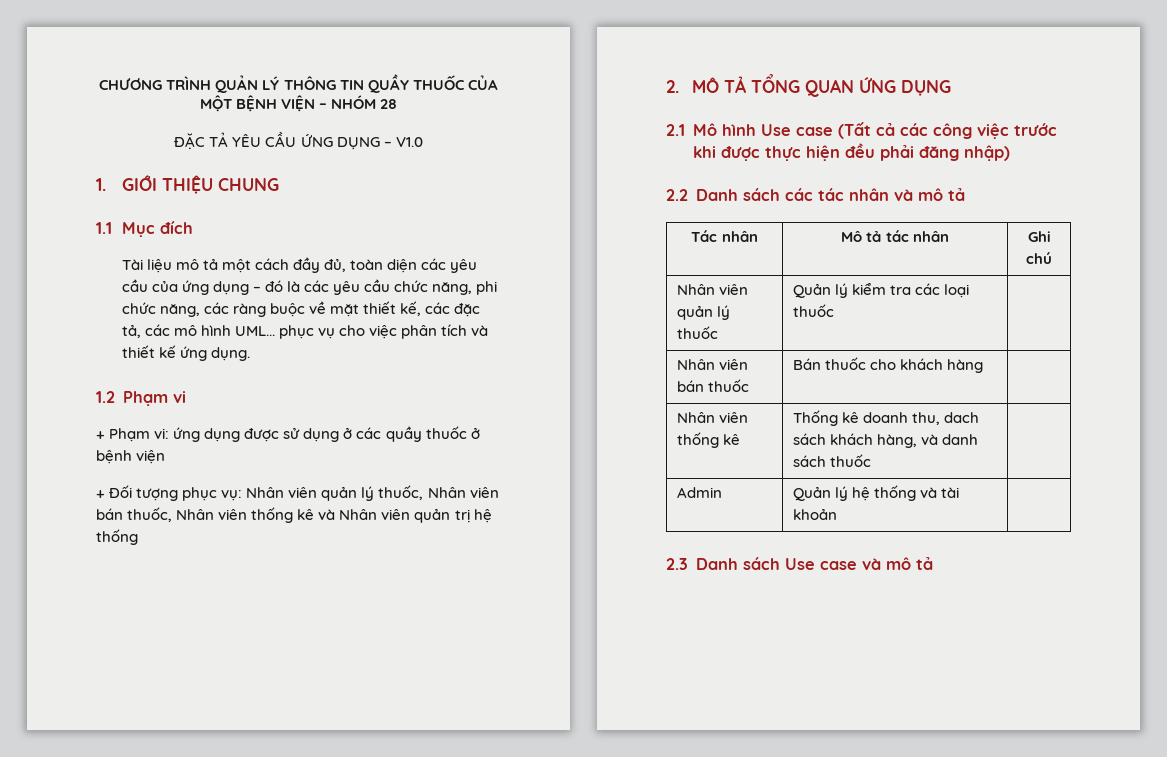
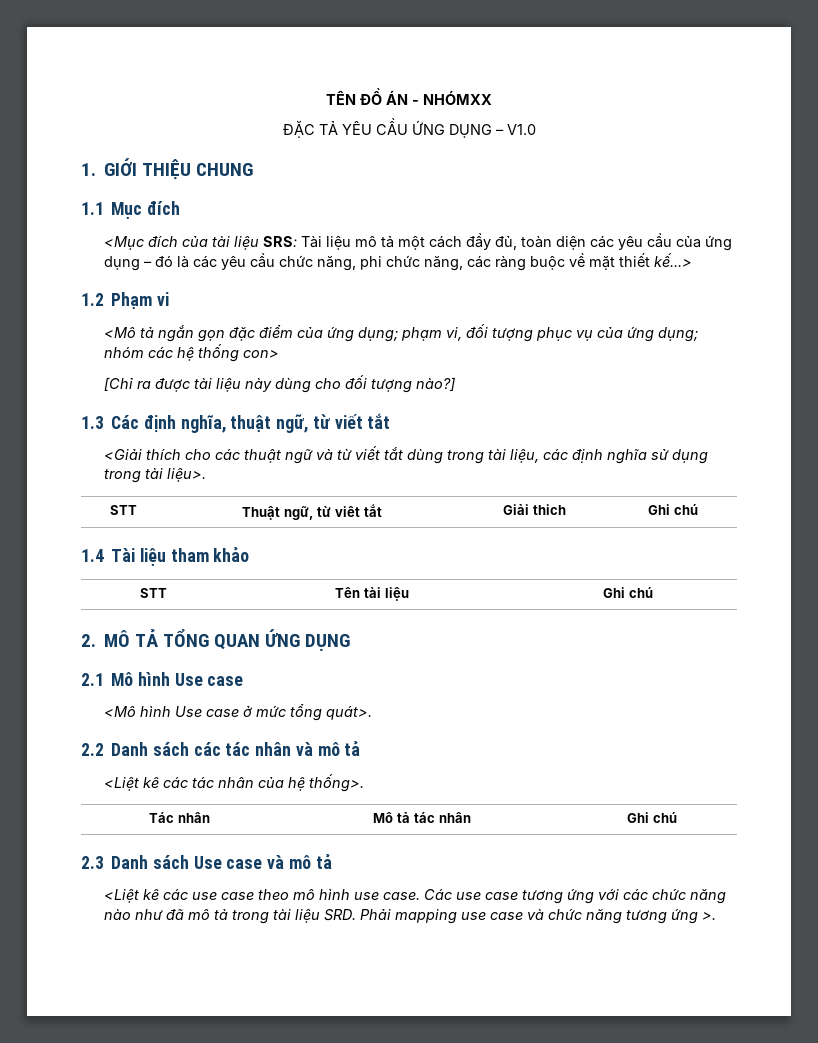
- CHƯƠNG TRÌNH QUẢN LÝ THÔNG TIN QUẦY THUỐC CỦA MỘT BỆNH VIỆN – NHÓM 28
+ TÊN ĐỒ ÁN - NHÓMXX
- Tài liệu mô tả một cách đầy đủ, toàn diện các yêu cầu của ứng dụng – đó là các yêu cầu chức năng, phi chức năng, các ràng buộc về mặt thiết kế, các đặc tả, các mô hình UML... phục vụ cho việc phân tích và thiết kế ứng dụng.
+ <Mục đích của tài liệu SRS: Tài liệu mô tả một cách đầy đủ, toàn diện các yêu cầu của ứng dụng – đó là các yêu cầu chức năng, phi chức năng, các ràng buộc về mặt thiết kế...>
  1.2 Phạm vi
- + Phạm vi: ứng dụng được sử dụng ở các quầy thuốc ở bệnh viện
- + Đối tượng phục vụ: Nhân viên quản lý thuốc, Nhân viên bán thuốc, Nhân viên thống kê và Nhân viên quản trị hệ thống
+ <Mô tả ngắn gọn đặc điểm của ứng dụng; phạm vi, đối tượng phục vụ của ứng dụng; nhóm các hệ thống con>
+ [Chỉ ra được tài liệu này dùng cho đối tượng nào?]
+ 1.3 Các định nghĩa, thuật ngữ, từ viết tắt
+ <Giải thích cho các thuật ngữ và từ viết tắt dùng trong tài liệu, các định nghĩa sử dụng trong tài liệu>.
+ STT | Thuật ngữ, từ viêt tắt | Giải thich | Ghi chú
+ 1.4 Tài liệu tham khảo
+ STT | Tên tài liệu | Ghi chú
- 2.1 Mô hình Use case (Tất cả các công việc trước khi được thực hiện đều phải đăng nhập)
+ 2.1 Mô hình Use case
+ <Mô hình Use case ở mức tổng quát>.
+ <Liệt kê các tác nhân của hệ thống>.
- Nhân viên quản lý thuốc | Quản lý kiểm tra các loại thuốc |
- Nhân viên bán thuốc | Bán thuốc cho khách hàng |
- Nhân viên thống kê | Thống kê doanh thu, dach sách khách hàng, và danh sách thuốc |
- Admin | Quản lý hệ thống và tài khoản |
+ <Liệt kê các use case theo mô hình use case. Các use case tương ứng với các chức năng nào như đã mô tả trong tài liệu SRD. Phải mapping use case và chức năng tương ứng >.

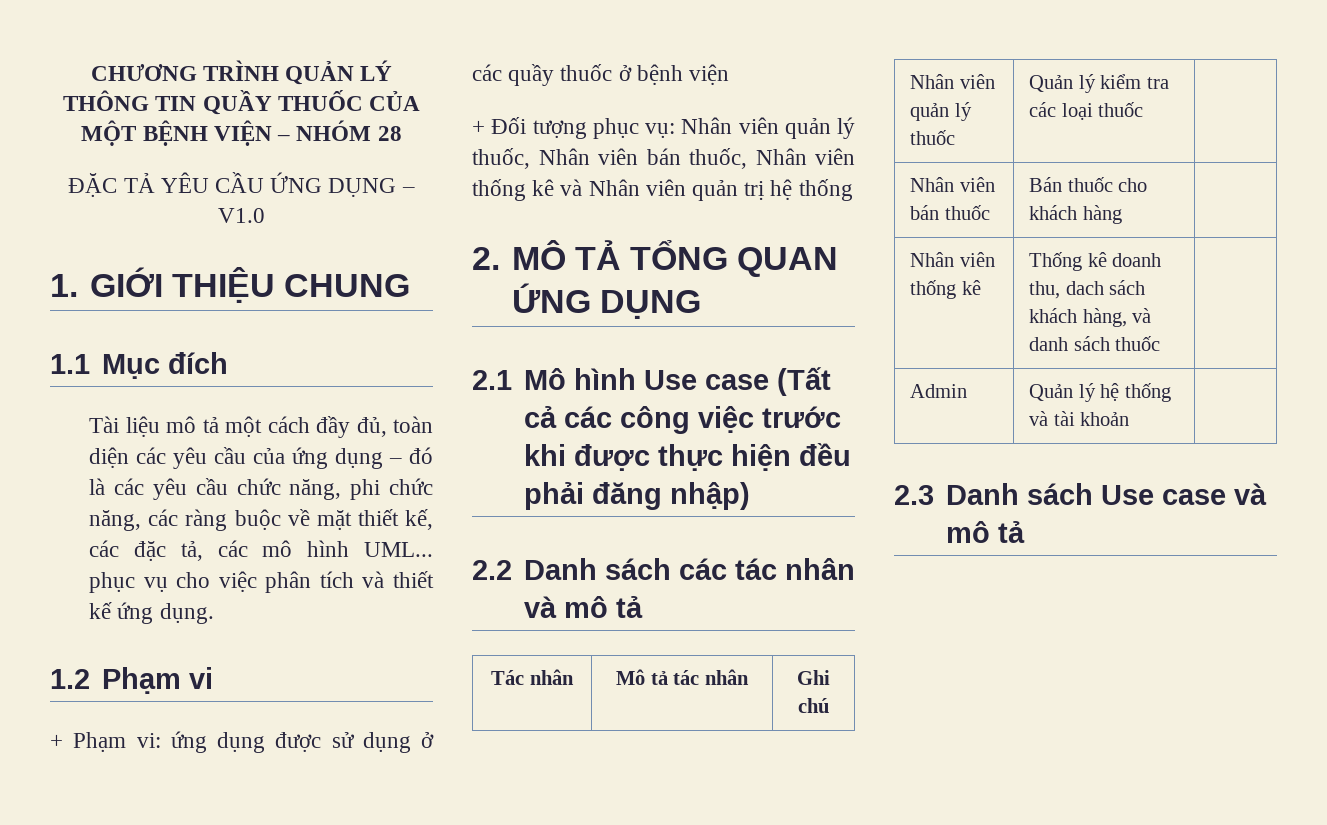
- TÊN ĐỒ ÁN - NHÓMXX
+ CHƯƠNG TRÌNH QUẢN LÝ THÔNG TIN QUẦY THUỐC CỦA MỘT BỆNH VIỆN – NHÓM 28
- <Mục đích của tài liệu SRS: Tài liệu mô tả một cách đầy đủ, toàn diện các yêu cầu của ứng dụng – đó là các yêu cầu chức năng, phi chức năng, các ràng buộc về mặt thiết kế...>
+ Tài liệu mô tả một cách đầy đủ, toàn diện các yêu cầu của ứng dụng – đó là các yêu cầu chức năng, phi chức năng, các ràng buộc về mặt thiết kế, các đặc tả, các mô hình UML... phục vụ cho việc phân tích và thiết kế ứng dụng.
  1.2 Phạm vi
- <Mô tả ngắn gọn đặc điểm của ứng dụng; phạm vi, đối tượng phục vụ của ứng dụng; nhóm các hệ thống con>
- [Chỉ ra được tài liệu này dùng cho đối tượng nào?]
- 1.3 Các định nghĩa, thuật ngữ, từ viết tắt
- <Giải thích cho các thuật ngữ và từ viết tắt dùng trong tài liệu, các định nghĩa sử dụng trong tài liệu>.
- STT | Thuật ngữ, từ viêt tắt | Giải thich | Ghi chú
- 1.4 Tài liệu tham khảo
- STT | Tên tài liệu | Ghi chú
+ + Phạm vi: ứng dụng được sử dụng ở các quầy thuốc ở bệnh viện
+ + Đối tượng phục vụ: Nhân viên quản lý thuốc, Nhân viên bán thuốc, Nhân viên thống kê và Nhân viên quản trị hệ thống
- 2.1 Mô hình Use case
- <Mô hình Use case ở mức tổng quát>.
+ 2.1 Mô hình Use case (Tất cả các công việc trước khi được thực hiện đều phải đăng nhập)
- <Liệt kê các tác nhân của hệ thống>.
+ Nhân viên quản lý thuốc | Quản lý kiểm tra các loại thuốc |
+ Nhân viên bán thuốc | Bán thuốc cho khách hàng |
+ Nhân viên thống kê | Thống kê doanh thu, dach sách khách hàng, và danh sách thuốc |
+ Admin | Quản lý hệ thống và tài khoản |
- <Liệt kê các use case theo mô hình use case. Các use case tương ứng với các chức năng nào như đã mô tả trong tài liệu SRD. Phải mapping use case và chức năng tương ứng >.

